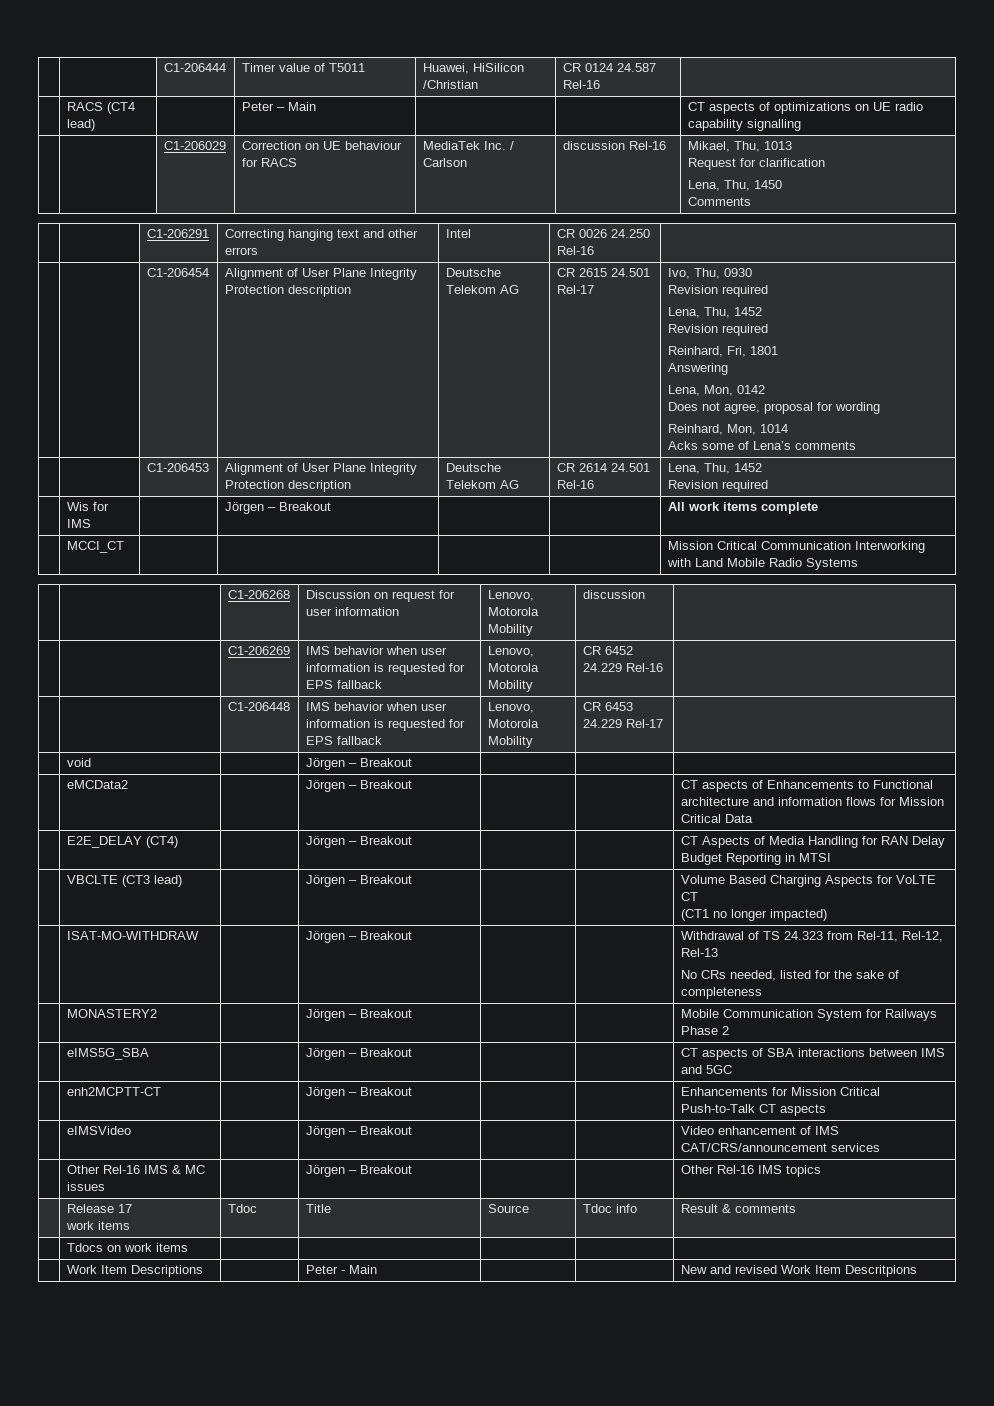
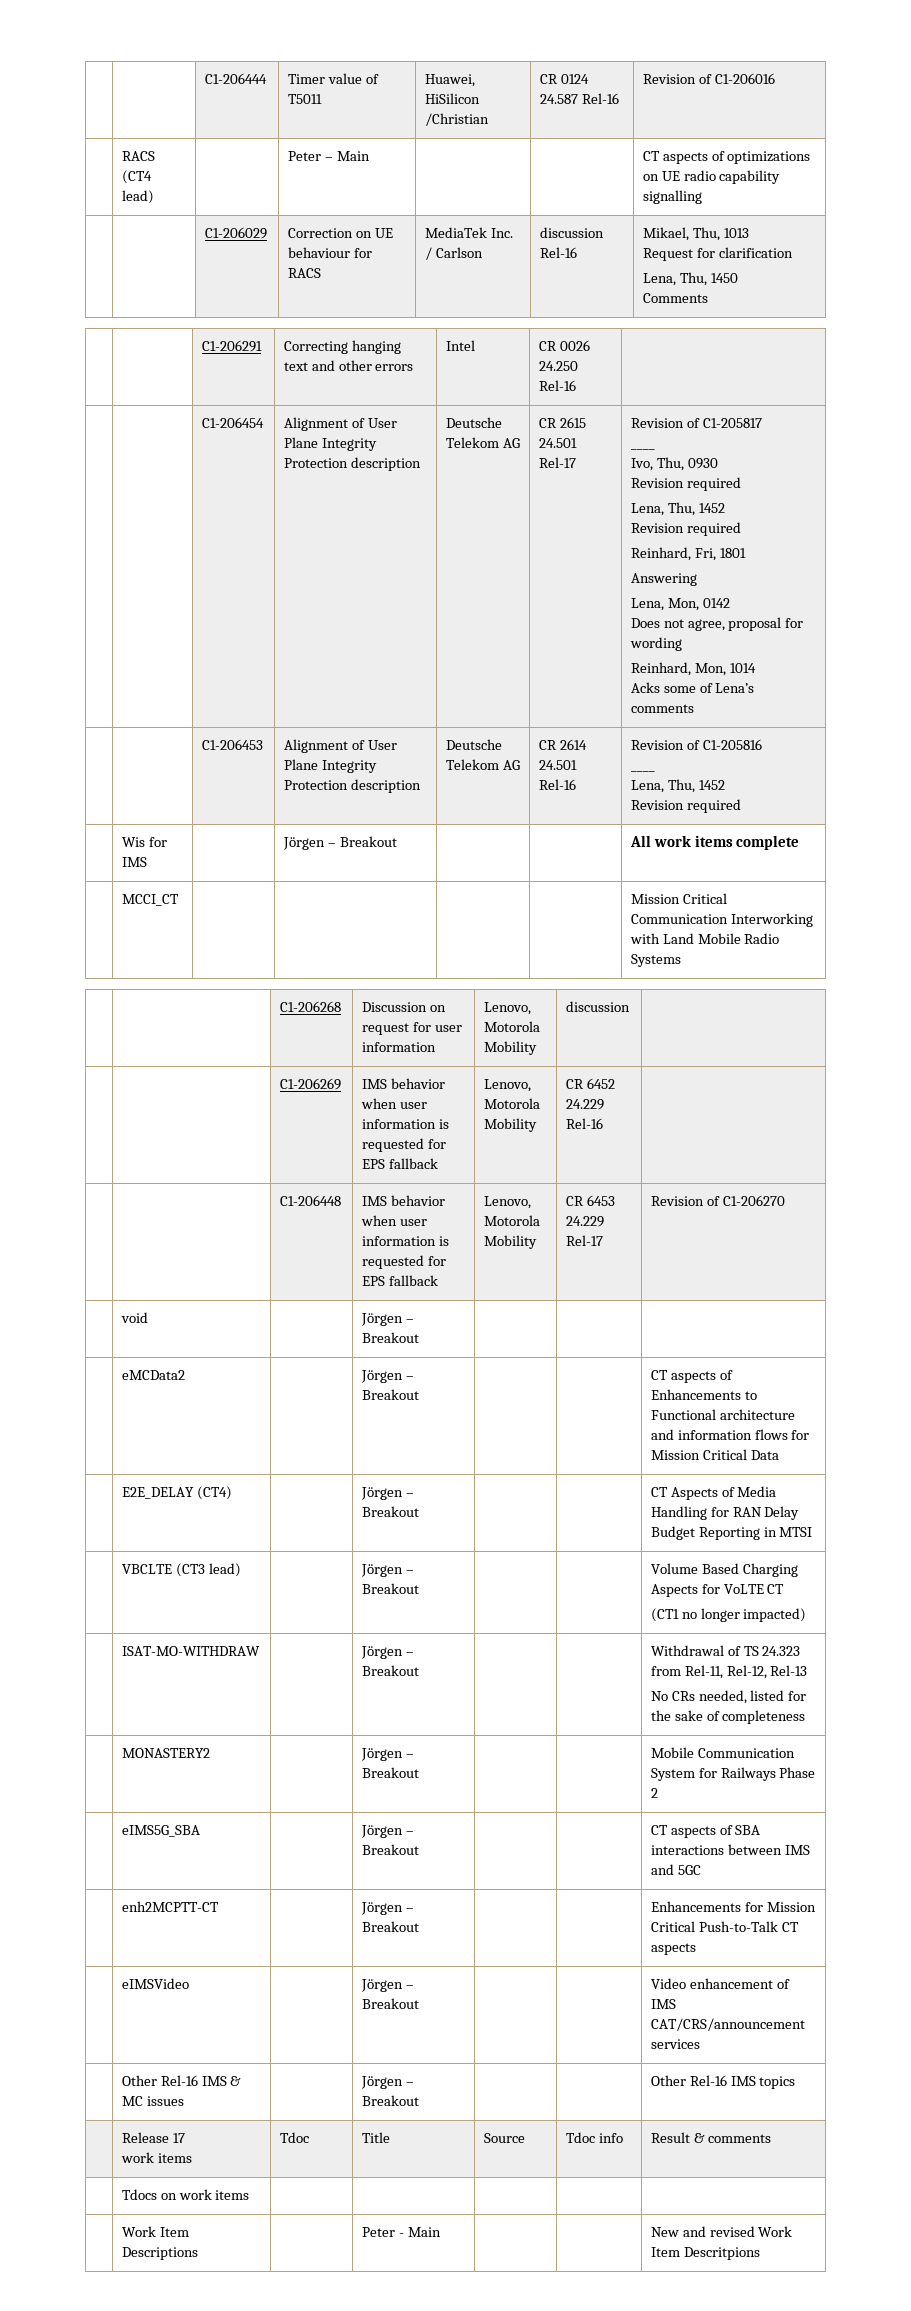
- | | C1-206444 | Timer value of T5011 | Huawei, HiSilicon /Christian | CR 0124 24.587 Rel-16 |
+ | | C1-206444 | Timer value of T5011 | Huawei, HiSilicon /Christian | CR 0124 24.587 Rel-16 | Revision of C1-206016
+ Revision of C1-205817
+ ____
- | | C1-206453 | Alignment of User Plane Integrity Protection description | Deutsche Telekom AG | CR 2614 24.501 Rel-16 | Lena, Thu, 1452
+ | | C1-206453 | Alignment of User Plane Integrity Protection description | Deutsche Telekom AG | CR 2614 24.501 Rel-16 | Revision of C1-205816
+ ____
+ Lena, Thu, 1452
- | | C1-206448 | IMS behavior when user information is requested for EPS fallback | Lenovo, Motorola Mobility | CR 6453 24.229 Rel-17 |
+ | | C1-206448 | IMS behavior when user information is requested for EPS fallback | Lenovo, Motorola Mobility | CR 6453 24.229 Rel-17 | Revision of C1-206270

